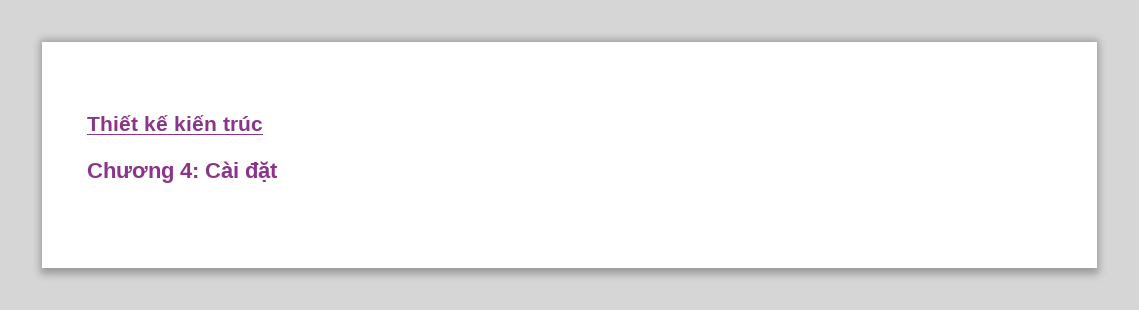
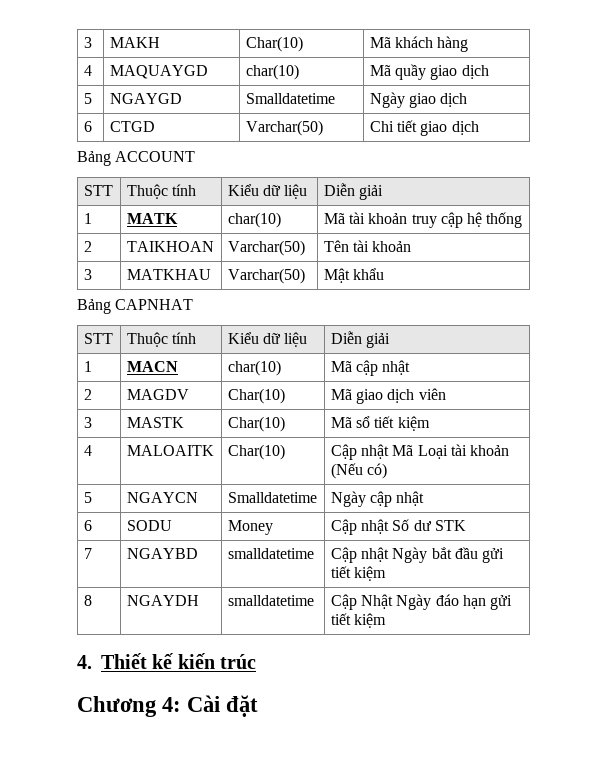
- Thiết kế kiến trúc
+ 3 | MAKH | Char(10) | Mã khách hàng
+ 4 | MAQUAYGD | char(10) | Mã quầy giao dịch
+ 5 | NGAYGD | Smalldatetime | Ngày giao dịch
+ 6 | CTGD | Varchar(50) | Chi tiết giao dịch
+ Bảng ACCOUNT
+ STT | Thuộc tính | Kiểu dữ liệu | Diễn giải
+ 1 | MATK | char(10) | Mã tài khoản truy cập hệ thống
+ 2 | TAIKHOAN | Varchar(50) | Tên tài khoản
+ 3 | MATKHAU | Varchar(50) | Mật khẩu
+ Bảng CAPNHAT
+ STT | Thuộc tính | Kiểu dữ liệu | Diễn giải
+ 1 | MACN | char(10) | Mã cập nhật
+ 2 | MAGDV | Char(10) | Mã giao dịch viên
+ 3 | MASTK | Char(10) | Mã sổ tiết kiệm
+ 4 | MALOAITK | Char(10) | Cập nhật Mã Loại tài khoản (Nếu có)
+ 5 | NGAYCN | Smalldatetime | Ngày cập nhật
+ 6 | SODU | Money | Cập nhật Số dư STK
+ 7 | NGAYBD | smalldatetime | Cập nhật Ngày bắt đầu gửi tiết kiệm
+ 8 | NGAYDH | smalldatetime | Cập Nhật Ngày đáo hạn gửi tiết kiệm
+ 4. Thiết kế kiến trúc

